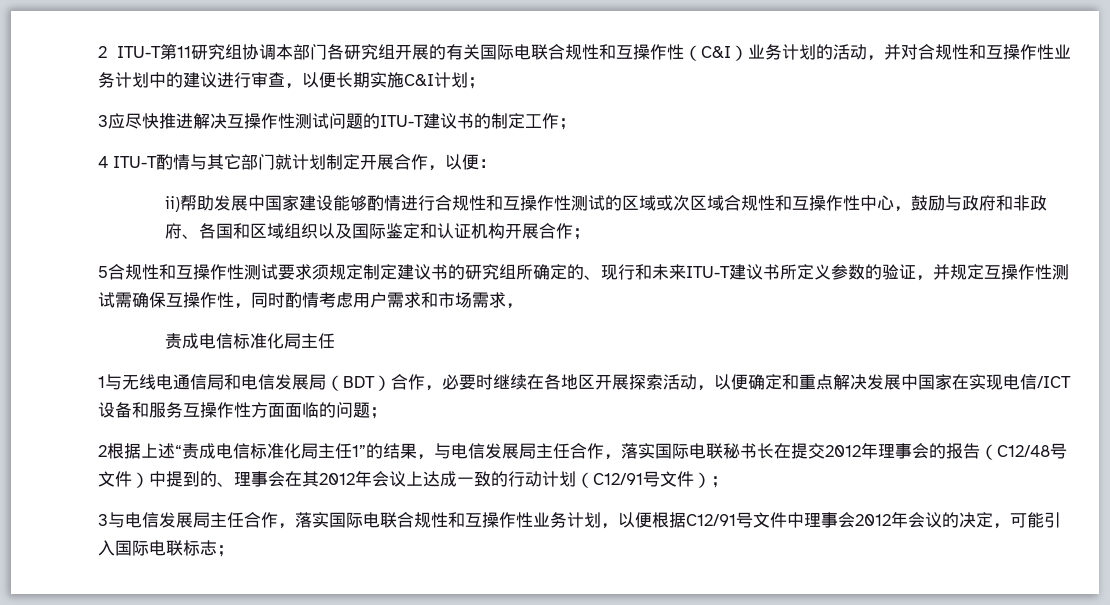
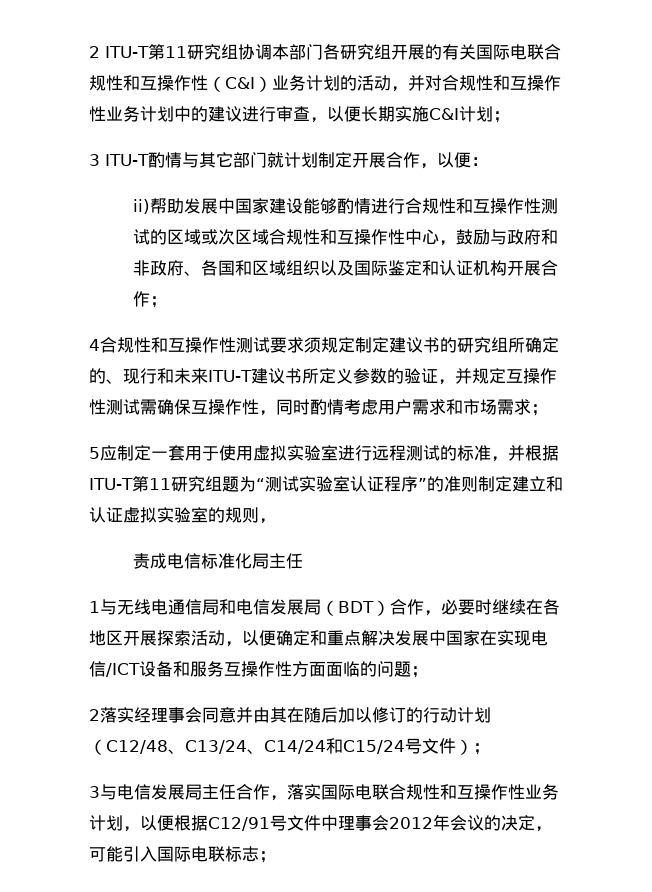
- 3应尽快推进解决互操作性测试问题的ITU-T建议书的制定工作；
- 4 ITU-T酌情与其它部门就计划制定开展合作，以便：
+ 3 ITU-T酌情与其它部门就计划制定开展合作，以便：
- 5合规性和互操作性测试要求须规定制定建议书的研究组所确定的、现行和未来ITU-T建议书所定义参数的验证，并规定互操作性测试需确保互操作性，同时酌情考虑用户需求和市场需求，
+ 4合规性和互操作性测试要求须规定制定建议书的研究组所确定的、现行和未来ITU-T建议书所定义参数的验证，并规定互操作性测试需确保互操作性，同时酌情考虑用户需求和市场需求；
+ 5应制定一套用于使用虚拟实验室进行远程测试的标准，并根据ITU-T第11研究组题为“测试实验室认证程序”的准则制定建立和认证虚拟实验室的规则，
- 2根据上述“责成电信标准化局主任1”的结果，与电信发展局主任合作，落实国际电联秘书长在提交2012年理事会的报告（C12/48号文件）中提到的、理事会在其2012年会议上达成一致的行动计划（C12/91号文件）；
+ 2落实经理事会同意并由其在随后加以修订的行动计划（C12/48、C13/24、C14/24和C15/24号文件）；

